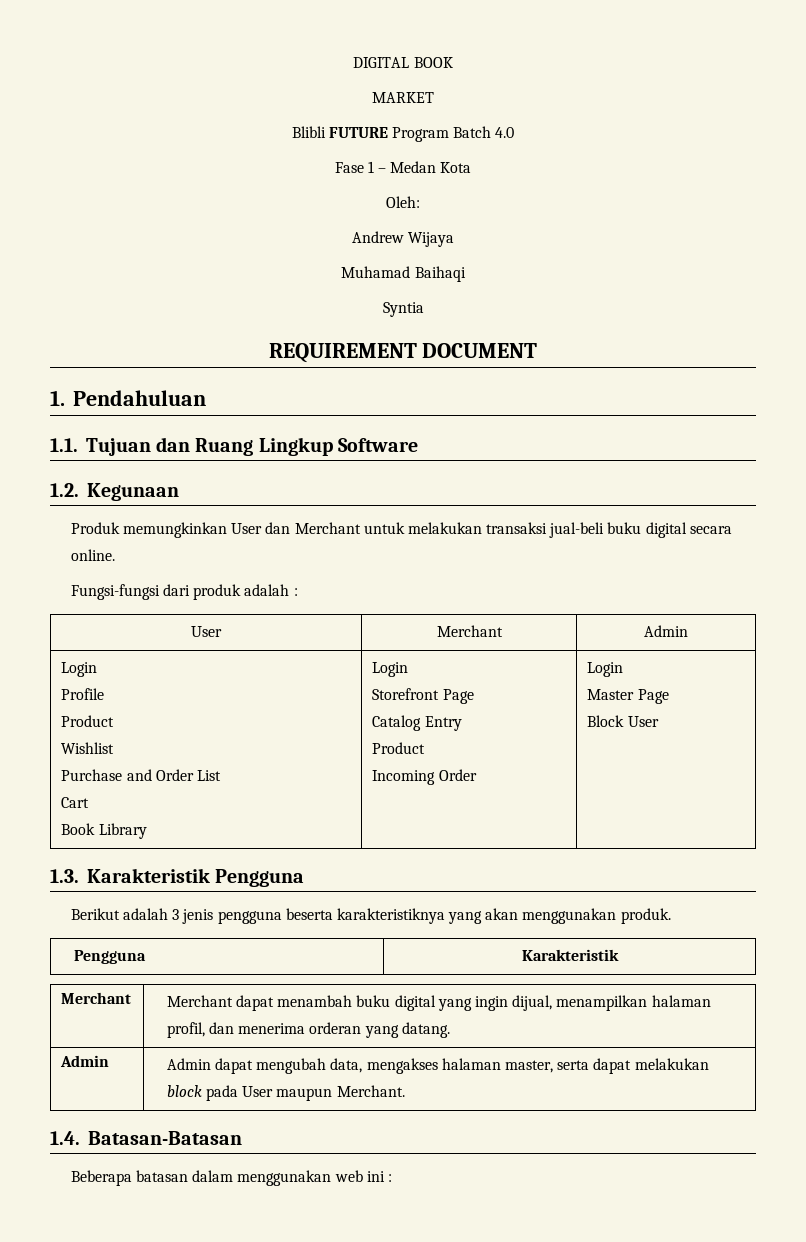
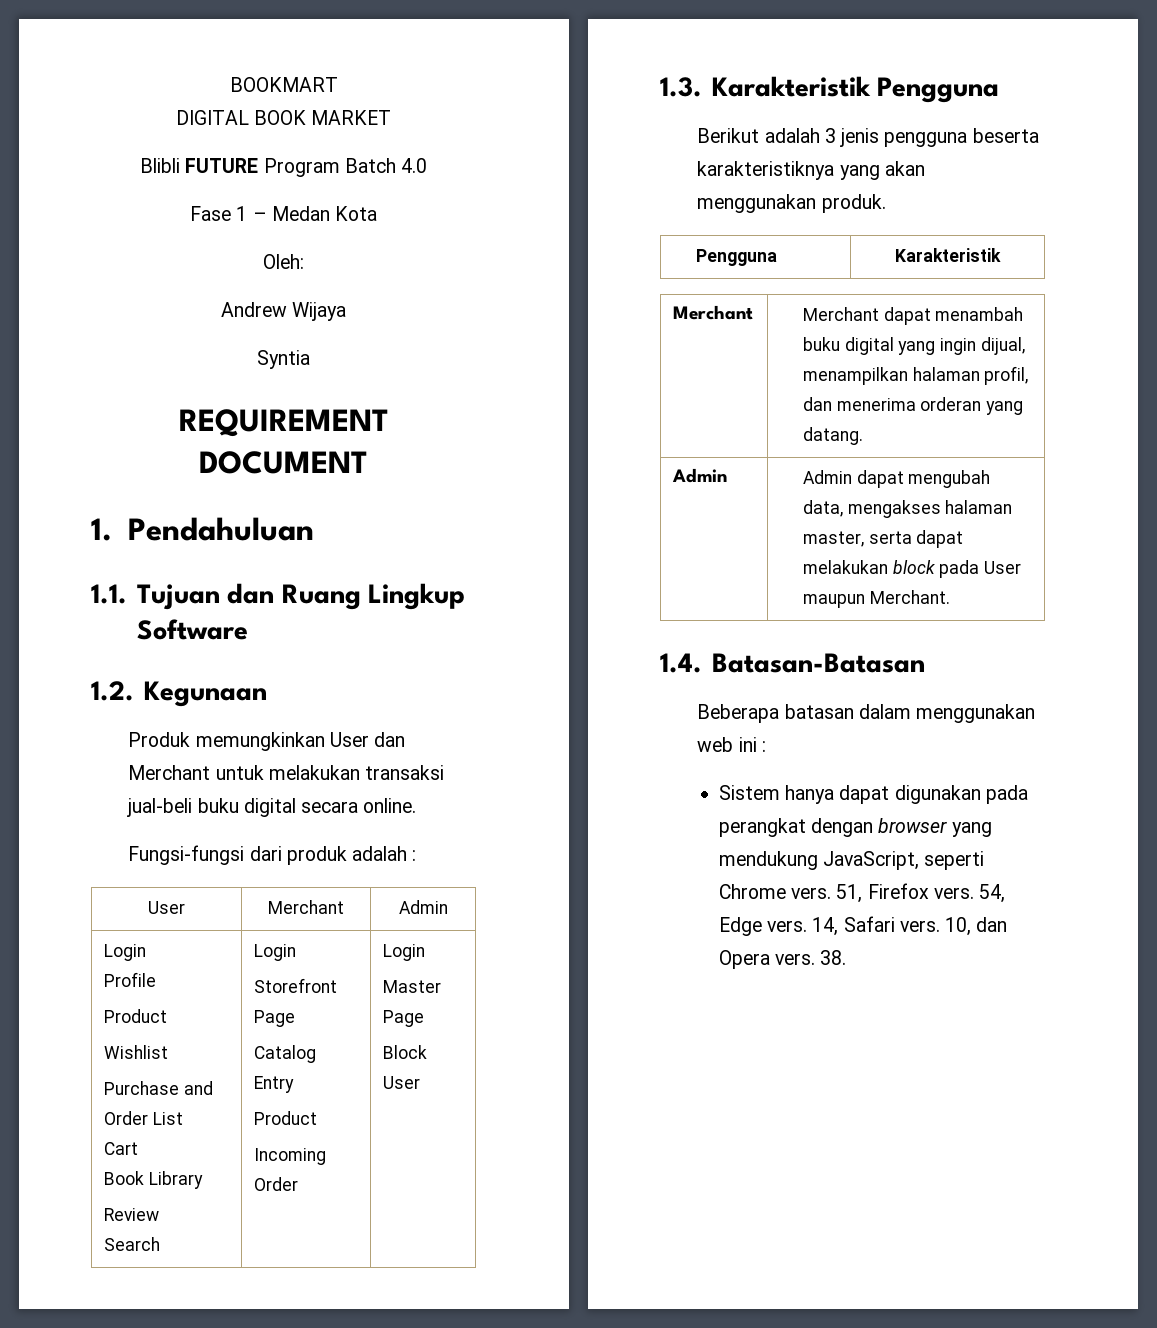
+ BOOKMART
- DIGITAL BOOK
- MARKET
+ DIGITAL BOOK MARKET
- Muhamad Baihaqi
  User | Merchant | Admin
  Login
  Profile
  Product
  Wishlist
  Purchase and Order List
  Cart
- Book Library | Login
+ Book Library
+ Review
+ Search | Login
+ Sistem hanya dapat digunakan pada perangkat dengan browser yang mendukung JavaScript, seperti Chrome vers. 51, Firefox vers. 54, Edge vers. 14, Safari vers. 10, dan Opera vers. 38.

